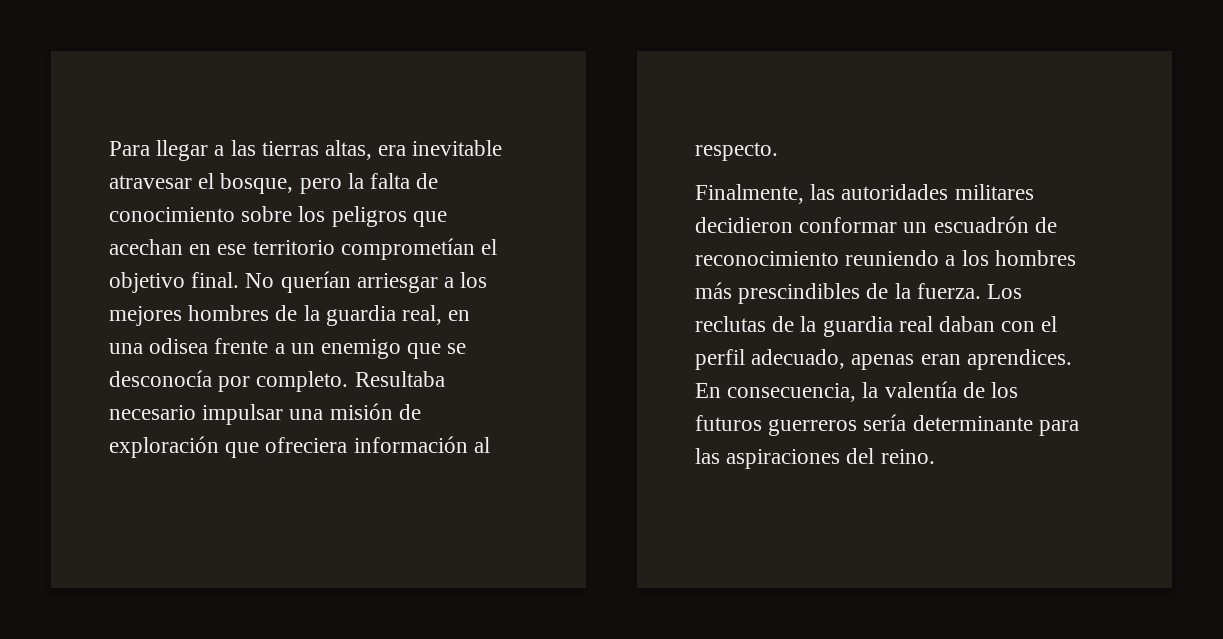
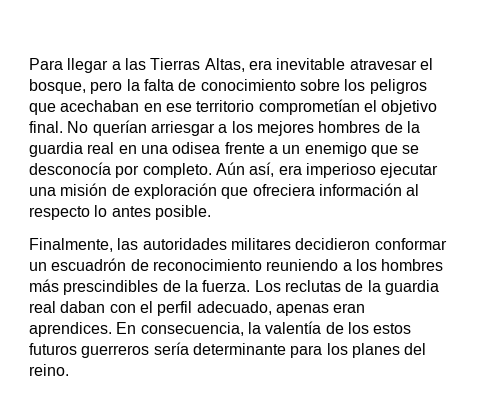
- Para llegar a las tierras altas, era inevitable atravesar el bosque, pero la falta de conocimiento sobre los peligros que acechan en ese territorio comprometían el objetivo final.
+ Para llegar a las Tierras Altas, era inevitable atravesar el bosque, pero la falta de conocimiento sobre los peligros que acechaban en ese territorio comprometían el objetivo final.
- No querían arriesgar a los mejores hombres de la guardia real, en una odisea frente a un enemigo que se desconocía por completo.
+ No querían arriesgar a los mejores hombres de la guardia real en una odisea frente a un enemigo que se desconocía por completo.
- Resultaba necesario impulsar una misión de exploración que ofreciera información al respecto.
+ Aún así, era imperioso ejecutar una misión de exploración que ofreciera información al respecto lo antes posible.
- En consecuencia, la valentía de los futuros guerreros sería determinante para las aspiraciones del reino.
+ En consecuencia, la valentía de los estos futuros guerreros sería determinante para los planes del reino.

